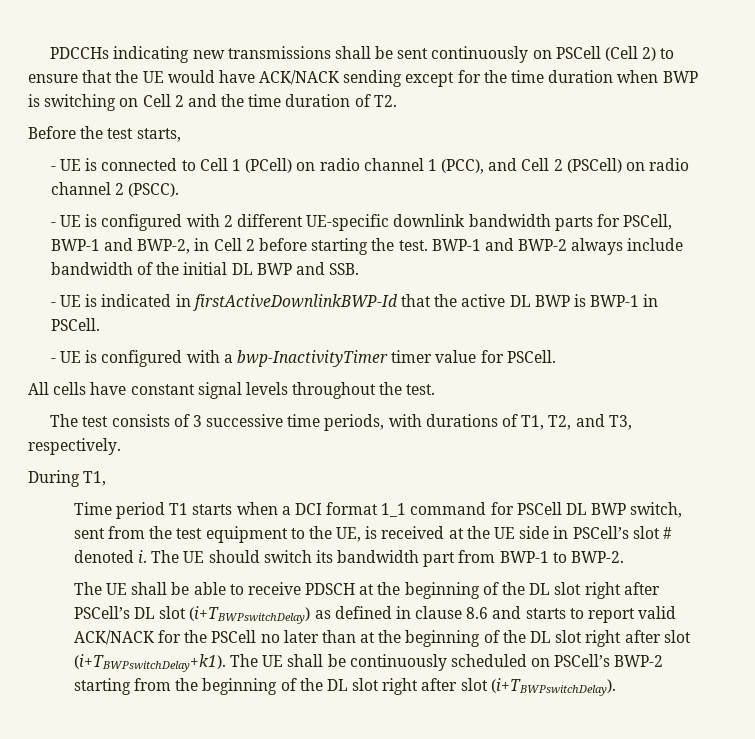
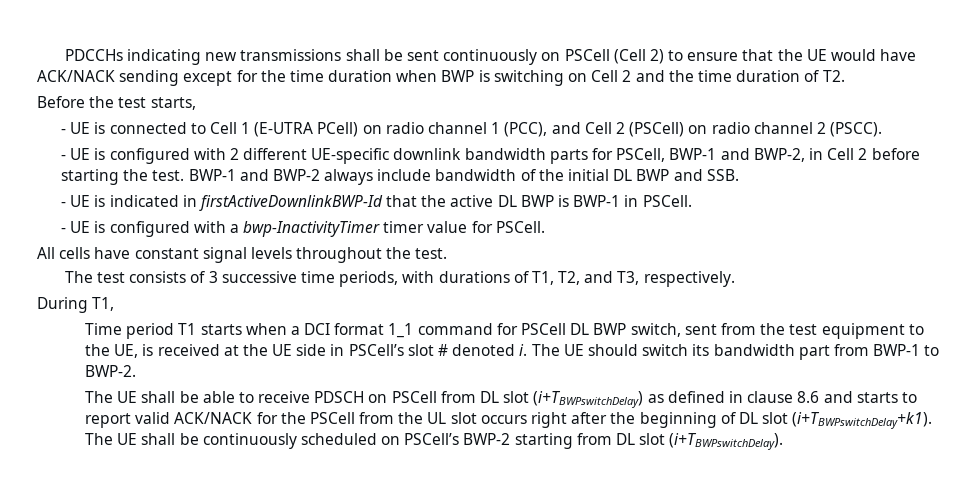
- - UE is connected to Cell 1 (PCell) on radio channel 1 (PCC), and Cell 2 (PSCell) on radio channel 2 (PSCC).
+ - UE is connected to Cell 1 (E-UTRA PCell) on radio channel 1 (PCC), and Cell 2 (PSCell) on radio channel 2 (PSCC).
- The UE shall be able to receive PDSCH at the beginning of the DL slot right after PSCell’s DL slot (i+TBWPswitchDelay) as defined in clause 8.6 and starts to report valid ACK/NACK for the PSCell no later than at the beginning of the DL slot right after slot (i+TBWPswitchDelay+k1).
+ The UE shall be able to receive PDSCH on PSCell from DL slot (i+TBWPswitchDelay) as defined in clause 8.6 and starts to report valid ACK/NACK for the PSCell from the UL slot occurs right after the beginning of DL slot (i+TBWPswitchDelay+k1).
- The UE shall be continuously scheduled on PSCell’s BWP-2 starting from the beginning of the DL slot right after slot (i+TBWPswitchDelay).
+ The UE shall be continuously scheduled on PSCell’s BWP-2 starting from DL slot (i+TBWPswitchDelay).

